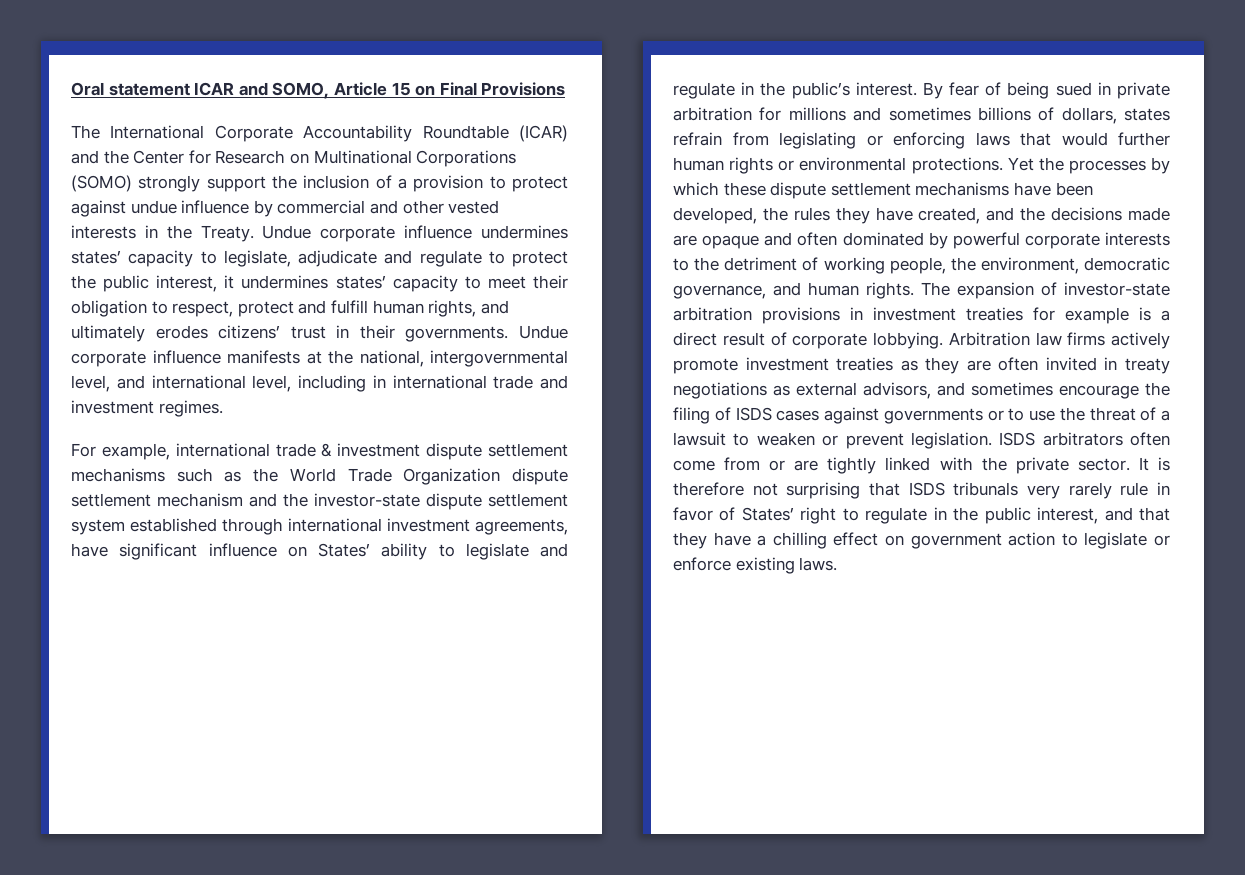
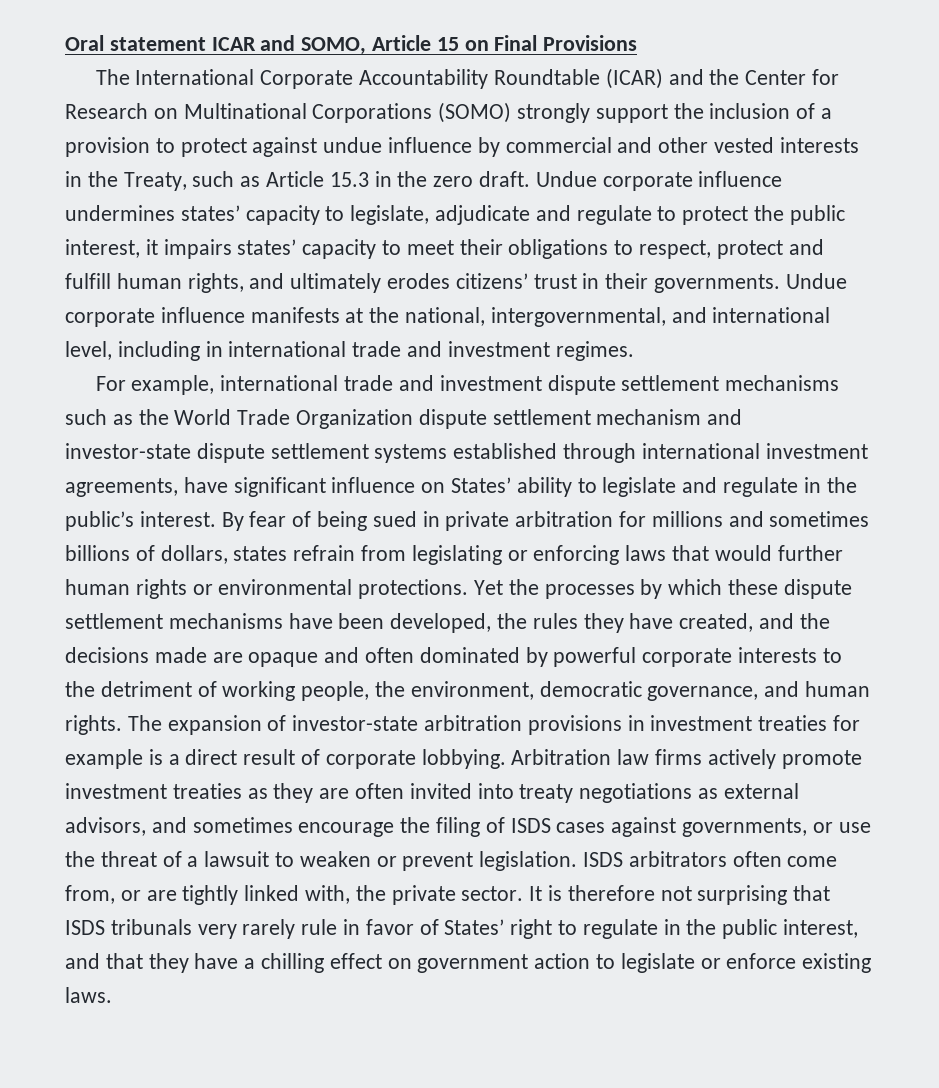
- The International Corporate Accountability Roundtable (ICAR) and the Center for Research on Multinational Corporations (SOMO) strongly support the inclusion of a provision to protect against undue influence by commercial and other vested interests in the Treaty.
+ The International Corporate Accountability Roundtable (ICAR) and the Center for Research on Multinational Corporations (SOMO) strongly support the inclusion of a provision to protect against undue influence by commercial and other vested interests in the Treaty, such as Article 15.3 in the zero draft.
- Undue corporate influence undermines states’ capacity to legislate, adjudicate and regulate to protect the public interest, it undermines states’ capacity to meet their obligation to respect, protect and fulfill human rights, and ultimately erodes citizens’ trust in their governments.
+ Undue corporate influence undermines states’ capacity to legislate, adjudicate and regulate to protect the public interest, it impairs states’ capacity to meet their obligations to respect, protect and fulfill human rights, and ultimately erodes citizens’ trust in their governments.
- Undue corporate influence manifests at the national, intergovernmental level, and international level, including in international trade and investment regimes.
+ Undue corporate influence manifests at the national, intergovernmental, and international level, including in international trade and investment regimes.
- For example, international trade & investment dispute settlement mechanisms such as the World Trade Organization dispute settlement mechanism and the investor-state dispute settlement system established through international investment agreements, have significant influence on States’ ability to legislate and regulate in the public’s interest.
+ For example, international trade and investment dispute settlement mechanisms such as the World Trade Organization dispute settlement mechanism and investor-state dispute settlement systems established through international investment agreements, have significant influence on States’ ability to legislate and regulate in the public’s interest.
- Arbitration law firms actively promote investment treaties as they are often invited in treaty negotiations as external advisors, and sometimes encourage the filing of ISDS cases against governments or to use the threat of a lawsuit to weaken or prevent legislation.
+ Arbitration law firms actively promote investment treaties as they are often invited into treaty negotiations as external advisors, and sometimes encourage the filing of ISDS cases against governments, or use the threat of a lawsuit to weaken or prevent legislation.
- ISDS arbitrators often come from or are tightly linked with the private sector.
+ ISDS arbitrators often come from, or are tightly linked with, the private sector.

